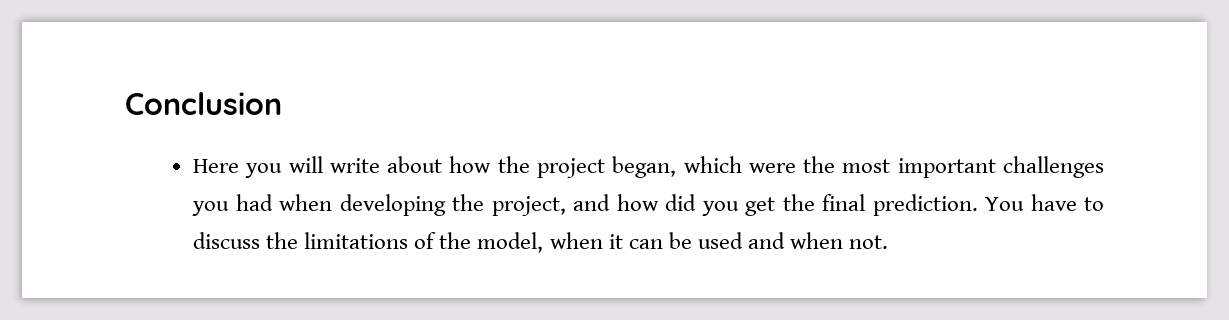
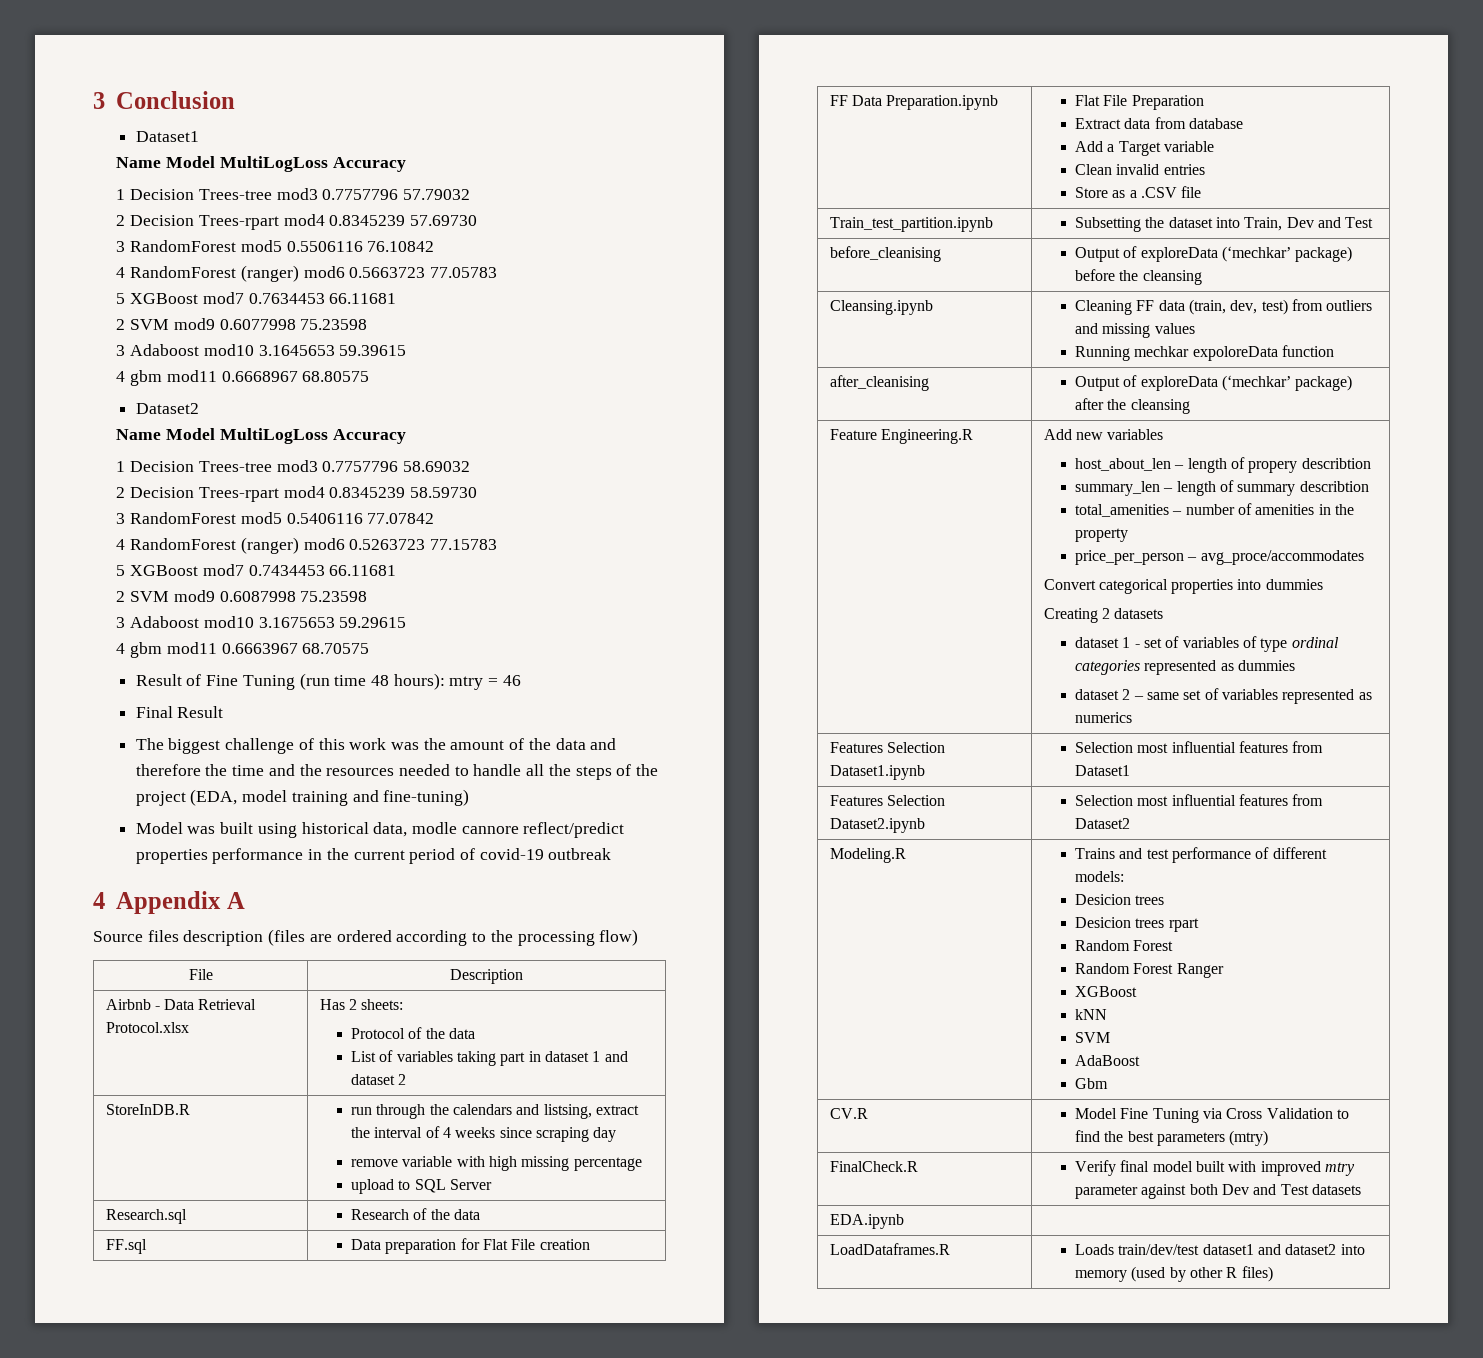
- Conclusion
- Here you will write about how the project began, which were the most important challenges you had when developing the project, and how did you get the final prediction. You have to discuss the limitations of the model, when it can be used and when not.
+ 3 Conclusion
+ Dataset1
+ Name Model MultiLogLoss Accuracy
+ 1 Decision Trees-tree mod3 0.7757796 57.79032
+ 2 Decision Trees-rpart mod4 0.8345239 57.69730
+ 3 RandomForest mod5 0.5506116 76.10842
+ 4 RandomForest (ranger) mod6 0.5663723 77.05783
+ 5 XGBoost mod7 0.7634453 66.11681
+ 2 SVM mod9 0.6077998 75.23598
+ 3 Adaboost mod10 3.1645653 59.39615
+ 4 gbm mod11 0.6668967 68.80575
+ Dataset2
+ Name Model MultiLogLoss Accuracy
+ 1 Decision Trees-tree mod3 0.7757796 58.69032
+ 2 Decision Trees-rpart mod4 0.8345239 58.59730
+ 3 RandomForest mod5 0.5406116 77.07842
+ 4 RandomForest (ranger) mod6 0.5263723 77.15783
+ 5 XGBoost mod7 0.7434453 66.11681
+ 2 SVM mod9 0.6087998 75.23598
+ 3 Adaboost mod10 3.1675653 59.29615
+ 4 gbm mod11 0.6663967 68.70575
+ Result of Fine Tuning (run time 48 hours): mtry = 46
+ Final Result
+ The biggest challenge of this work was the amount of the data and therefore the time and the resources needed to handle all the steps of the project (EDA, model training and fine-tuning)
+ Model was built using historical data, modle cannore reflect/predict properties performance in the current period of covid-19 outbreak
+ 4 Appendix A
+ Source files description (files are ordered according to the processing flow)
+ File | Description
+ Airbnb - Data Retrieval Protocol.xlsx | Has 2 sheets:
+ Protocol of the data
+ List of variables taking part in dataset 1 and dataset 2
+ StoreInDB.R | run through the calendars and listsing, extract the interval of 4 weeks since scraping day
+ remove variable with high missing percentage
+ upload to SQL Server
+ Research.sql | Research of the data
+ FF.sql | Data preparation for Flat File creation
+ FF Data Preparation.ipynb | Flat File Preparation
+ Extract data from database
+ Add a Target variable
+ Clean invalid entries
+ Store as a .CSV file
+ Train_test_partition.ipynb | Subsetting the dataset into Train, Dev and Test
+ before_cleanising | Output of exploreData (‘mechkar’ package) before the cleansing
+ Cleansing.ipynb | Cleaning FF data (train, dev, test) from outliers and missing values
+ Running mechkar expoloreData function
+ after_cleanising | Output of exploreData (‘mechkar’ package) after the cleansing
+ Feature Engineering.R | Add new variables
+ host_about_len – length of propery describtion
+ summary_len – length of summary describtion
+ total_amenities – number of amenities in the property
+ price_per_person – avg_proce/accommodates
+ Convert categorical properties into dummies
+ Creating 2 datasets
+ dataset 1 - set of variables of type ordinal categories represented as dummies
+ dataset 2 – same set of variables represented as numerics
+ Features Selection Dataset1.ipynb | Selection most influential features from Dataset1
+ Features Selection Dataset2.ipynb | Selection most influential features from Dataset2
+ Modeling.R | Trains and test performance of different models:
+ Desicion trees
+ Desicion trees rpart
+ Random Forest
+ Random Forest Ranger
+ XGBoost
+ kNN
+ SVM
+ AdaBoost
+ Gbm
+ CV.R | Model Fine Tuning via Cross Validation to find the best parameters (mtry)
+ FinalCheck.R | Verify final model built with improved mtry parameter against both Dev and Test datasets
+ EDA.ipynb |
+ LoadDataframes.R | Loads train/dev/test dataset1 and dataset2 into memory (used by other R files)

